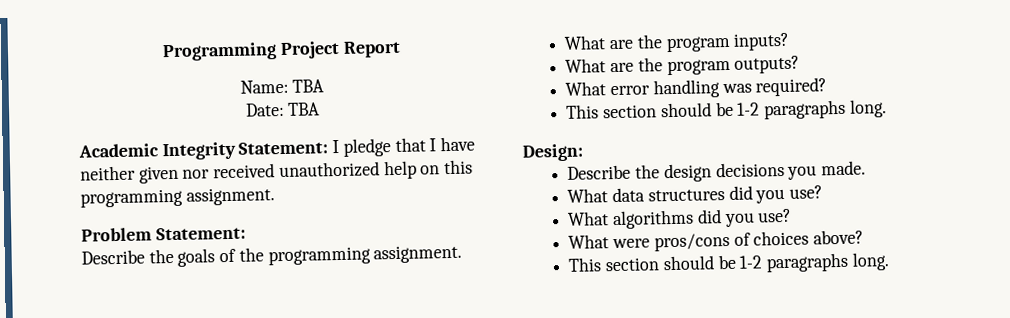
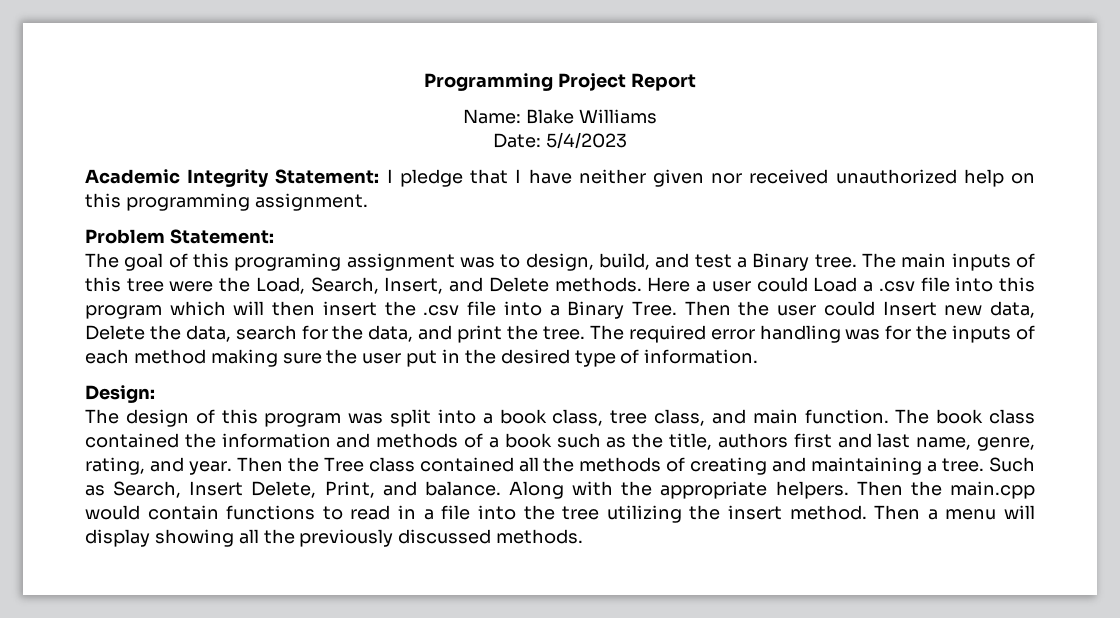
- Name: TBA
+ Name: Blake Williams
- Date: TBA
+ Date: 5/4/2023
- Describe the goals of the programming assignment.
- What are the program inputs?
- What are the program outputs?
- What error handling was required?
- This section should be 1-2 paragraphs long.
+ The goal of this programing assignment was to design, build, and test a Binary tree. The main inputs of this tree were the Load, Search, Insert, and Delete methods. Here a user could Load a .csv file into this program which will then insert the .csv file into a Binary Tree. Then the user could Insert new data, Delete the data, search for the data, and print the tree. The required error handling was for the inputs of each method making sure the user put in the desired type of information.
  Design:
- Describe the design decisions you made.
- What data structures did you use?
- What algorithms did you use?
- What were pros/cons of choices above?
- This section should be 1-2 paragraphs long.
+ The design of this program was split into a book class, tree class, and main function. The book class contained the information and methods of a book such as the title, authors first and last name, genre, rating, and year. Then the Tree class contained all the methods of creating and maintaining a tree. Such as Search, Insert Delete, Print, and balance. Along with the appropriate helpers. Then the main.cpp would contain functions to read in a file into the tree utilizing the insert method. Then a menu will display showing all the previously discussed methods.

